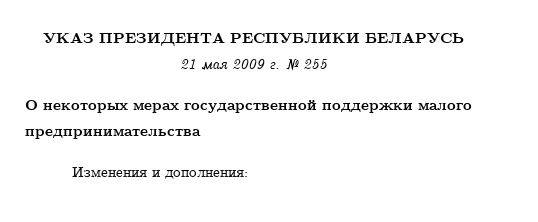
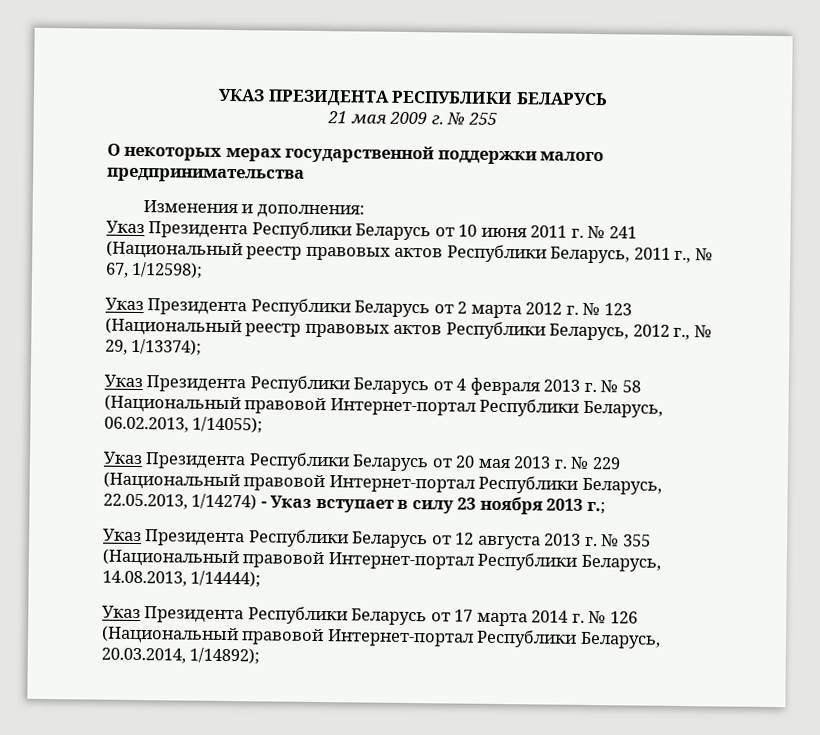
+ Указ Президента Республики Беларусь от 10 июня 2011 г. № 241 (Национальный реестр правовых актов Республики Беларусь, 2011 г., № 67, 1/12598);
+ Указ Президента Республики Беларусь от 2 марта 2012 г. № 123 (Национальный реестр правовых актов Республики Беларусь, 2012 г., № 29, 1/13374);
+ Указ Президента Республики Беларусь от 4 февраля 2013 г. № 58 (Национальный правовой Интернет-портал Республики Беларусь, 06.02.2013, 1/14055);
+ Указ Президента Республики Беларусь от 20 мая 2013 г. № 229 (Национальный правовой Интернет-портал Республики Беларусь, 22.05.2013, 1/14274) - Указ вступает в силу 23 ноября 2013 г.;
+ Указ Президента Республики Беларусь от 12 августа 2013 г. № 355 (Национальный правовой Интернет-портал Республики Беларусь, 14.08.2013, 1/14444);
+ Указ Президента Республики Беларусь от 17 марта 2014 г. № 126 (Национальный правовой Интернет-портал Республики Беларусь, 20.03.2014, 1/14892);

